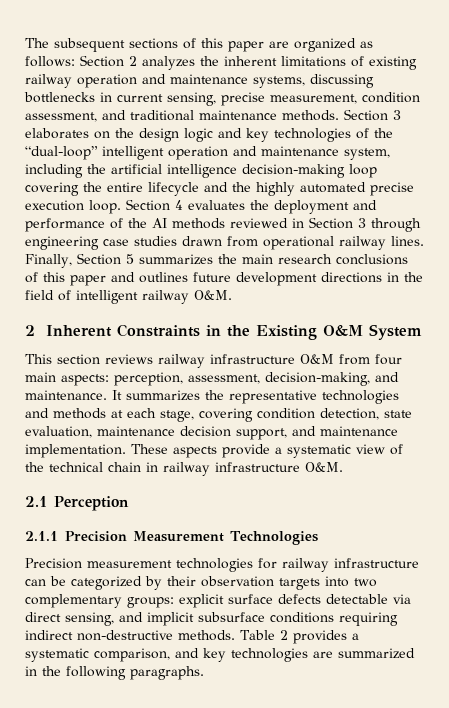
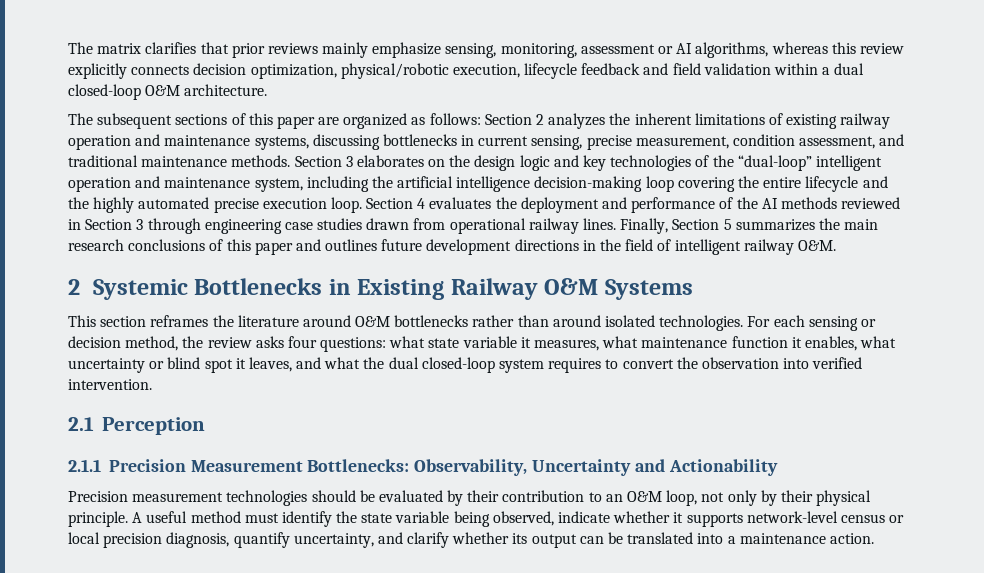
+ The matrix clarifies that prior reviews mainly emphasize sensing, monitoring, assessment or AI algorithms, whereas this review explicitly connects decision optimization, physical/robotic execution, lifecycle feedback and field validation within a dual closed-loop O&M architecture.
- 2 Inherent Constraints in the Existing O&M System
- This section reviews railway infrastructure O&M from four main aspects: perception, assessment, decision-making, and maintenance. It summarizes the representative technologies and methods at each stage, covering condition detection, state evaluation, maintenance decision support, and maintenance implementation. These aspects provide a systematic view of the technical chain in railway infrastructure O&M.
+ 2 Systemic Bottlenecks in Existing Railway O&M Systems
+ This section reframes the literature around O&M bottlenecks rather than around isolated technologies. For each sensing or decision method, the review asks four questions: what state variable it measures, what maintenance function it enables, what uncertainty or blind spot it leaves, and what the dual closed-loop system requires to convert the observation into verified intervention.
- 2.1.1 Precision Measurement Technologies
- Precision measurement technologies for railway infrastructure can be categorized by their observation targets into two complementary groups: explicit surface defects detectable via direct sensing, and implicit subsurface conditions requiring indirect non-destructive methods. Table 2 provides a systematic comparison, and key technologies are summarized in the following paragraphs.
+ 2.1.1 Precision Measurement Bottlenecks: Observability, Uncertainty and Actionability
+ Precision measurement technologies should be evaluated by their contribution to an O&M loop, not only by their physical principle. A useful method must identify the state variable being observed, indicate whether it supports network-level census or local precision diagnosis, quantify uncertainty, and clarify whether its output can be translated into a maintenance action.

